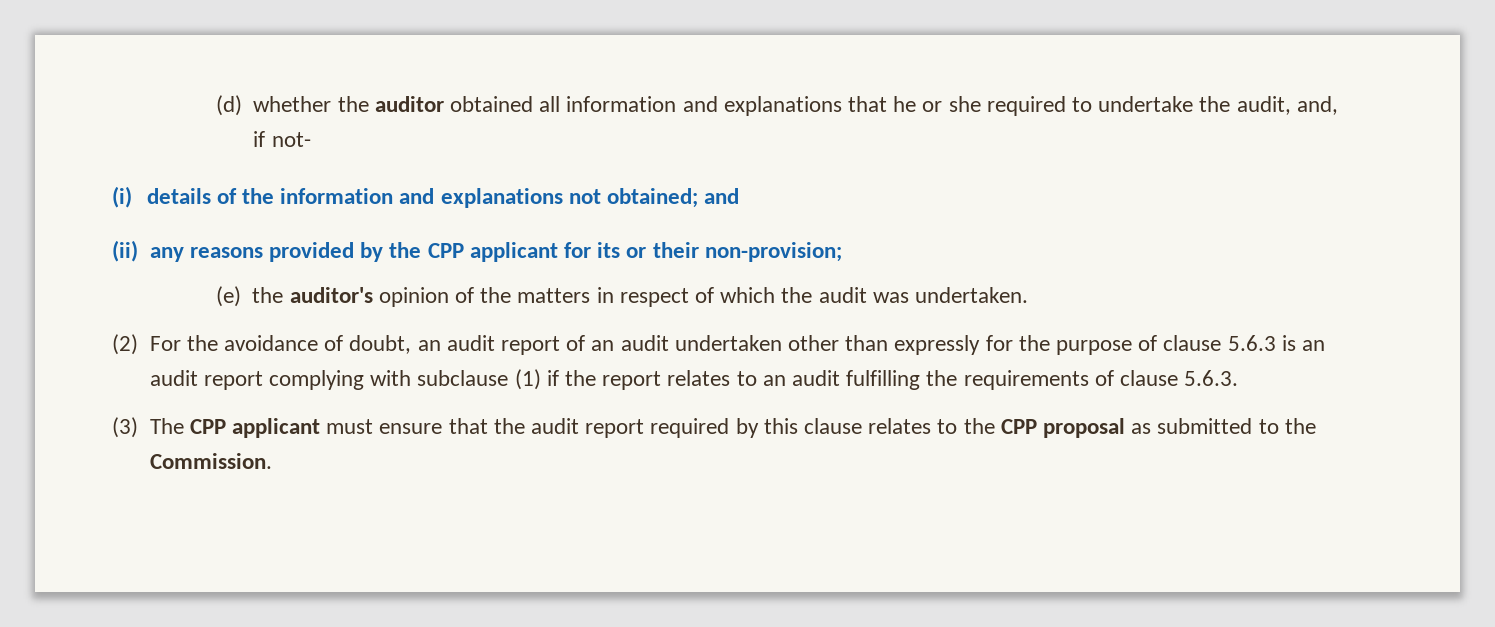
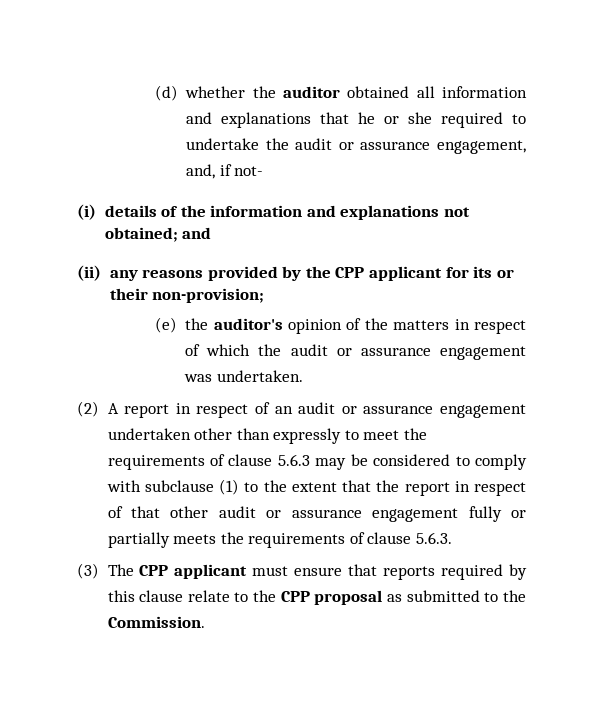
- (d) whether the auditor obtained all information and explanations that he or she required to undertake the audit, and, if not-
+ (d) whether the auditor obtained all information and explanations that he or she required to undertake the audit or assurance engagement, and, if not-
- (e) the auditor's opinion of the matters in respect of which the audit was undertaken.
+ (e) the auditor's opinion of the matters in respect of which the audit or assurance engagement was undertaken.
- (2) For the avoidance of doubt, an audit report of an audit undertaken other than expressly for the purpose of clause 5.6.3 is an audit report complying with subclause (1) if the report relates to an audit fulfilling the requirements of clause 5.6.3.
+ (2) A report in respect of an audit or assurance engagement undertaken other than expressly to meet the requirements of clause 5.6.3 may be considered to comply with subclause (1) to the extent that the report in respect of that other audit or assurance engagement fully or partially meets the requirements of clause 5.6.3.
- (3) The CPP applicant must ensure that the audit report required by this clause relates to the CPP proposal as submitted to the Commission.
+ (3) The CPP applicant must ensure that reports required by this clause relate to the CPP proposal as submitted to the Commission.

